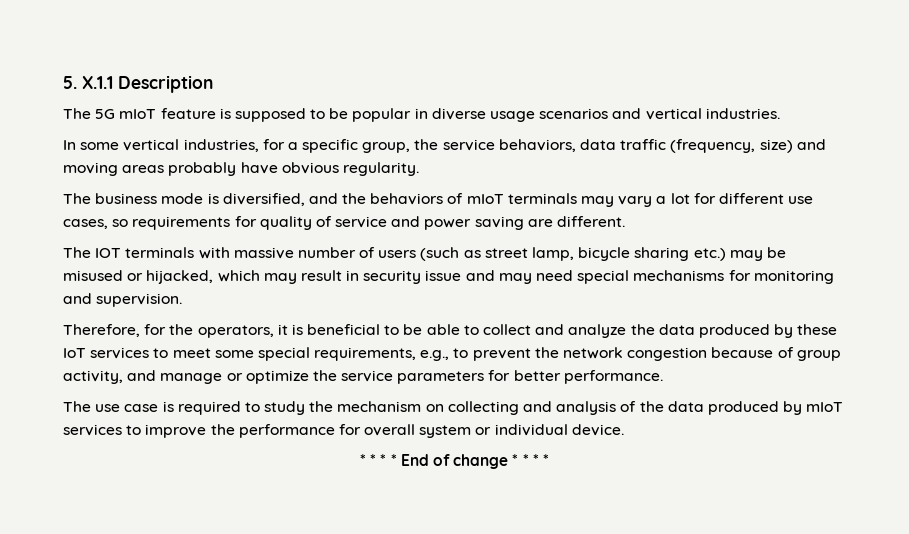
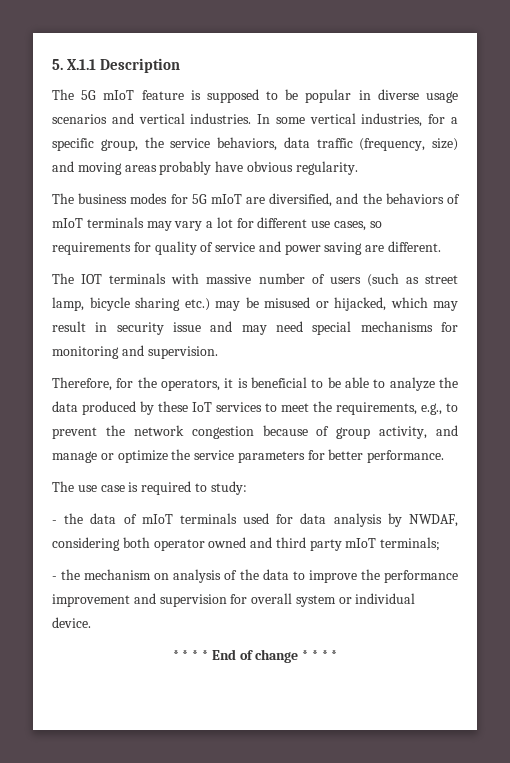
- The 5G mIoT feature is supposed to be popular in diverse usage scenarios and vertical industries.
- In some vertical industries, for a specific group, the service behaviors, data traffic (frequency, size) and moving areas probably have obvious regularity.
+ The 5G mIoT feature is supposed to be popular in diverse usage scenarios and vertical industries. In some vertical industries, for a specific group, the service behaviors, data traffic (frequency, size) and moving areas probably have obvious regularity.
- The business mode is diversified, and the behaviors of mIoT terminals may vary a lot for different use cases, so requirements for quality of service and power saving are different.
+ The business modes for 5G mIoT are diversified, and the behaviors of mIoT terminals may vary a lot for different use cases, so requirements for quality of service and power saving are different.
- Therefore, for the operators, it is beneficial to be able to collect and analyze the data produced by these IoT services to meet some special requirements, e.g., to prevent the network congestion because of group activity, and manage or optimize the service parameters for better performance.
+ Therefore, for the operators, it is beneficial to be able to analyze the data produced by these IoT services to meet the requirements, e.g., to prevent the network congestion because of group activity, and manage or optimize the service parameters for better performance.
- The use case is required to study the mechanism on collecting and analysis of the data produced by mIoT services to improve the performance for overall system or individual device.
+ The use case is required to study:
+ - the data of mIoT terminals used for data analysis by NWDAF, considering both operator owned and third party mIoT terminals;
+ - the mechanism on analysis of the data to improve the performance improvement and supervision for overall system or individual device.

